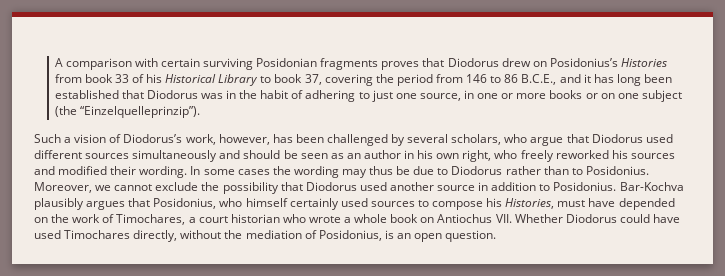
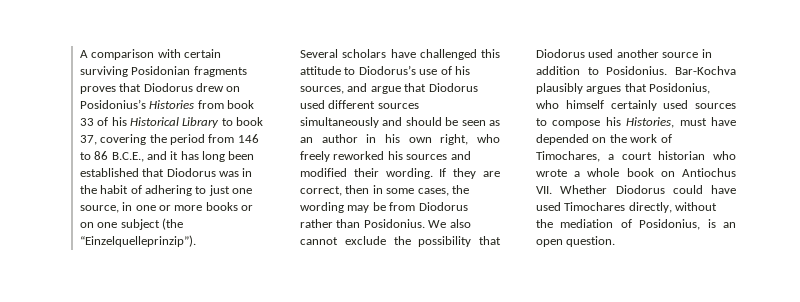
- Such a vision of Diodorus’s work, however, has been challenged by several scholars, who argue that Diodorus used different sources simultaneously and should be seen as an author in his own right, who freely reworked his sources and modified their wording.
+ Several scholars have challenged this attitude to Diodorus’s use of his sources, and argue that Diodorus used different sources simultaneously and should be seen as an author in his own right, who freely reworked his sources and modified their wording.
- In some cases the wording may thus be due to Diodorus rather than to Posidonius. Moreover, we cannot exclude the possibility that Diodorus used another source in addition to Posidonius.
+ If they are correct, then in some cases, the wording may be from Diodorus rather than Posidonius. We also cannot exclude the possibility that Diodorus used another source in addition to Posidonius.

